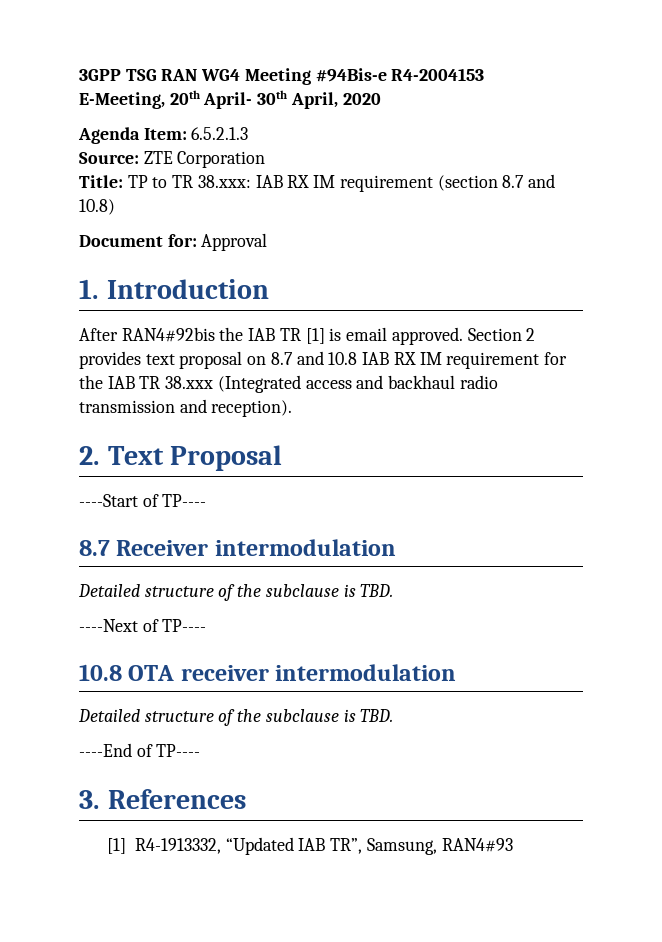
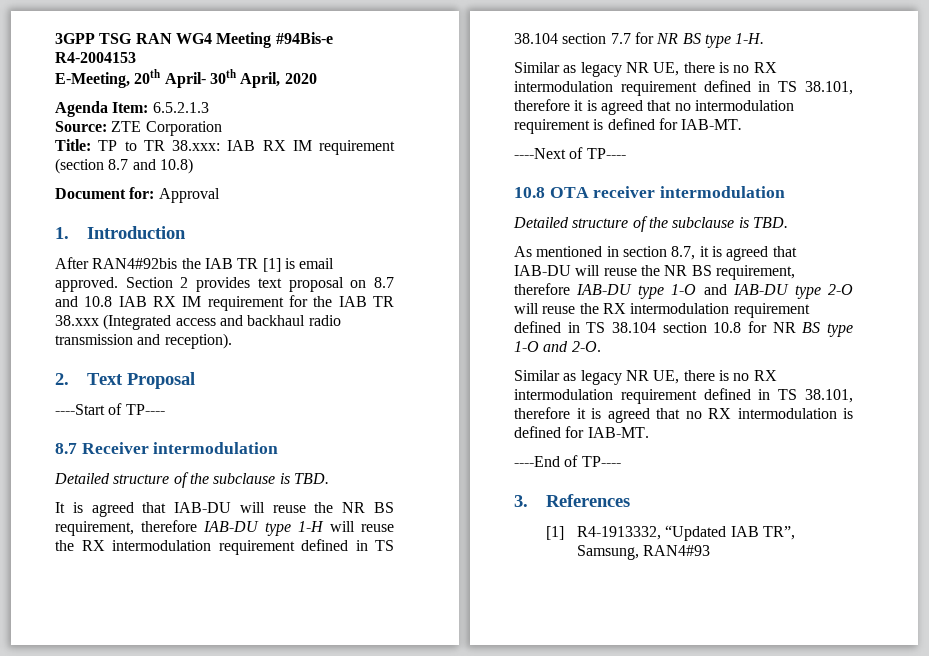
+ It is agreed that IAB-DU will reuse the NR BS requirement, therefore IAB-DU type 1-H will reuse the RX intermodulation requirement defined in TS 38.104 section 7.7 for NR BS type 1-H.
+ Similar as legacy NR UE, there is no RX intermodulation requirement defined in TS 38.101, therefore it is agreed that no intermodulation requirement is defined for IAB-MT.
+ As mentioned in section 8.7, it is agreed that IAB-DU will reuse the NR BS requirement, therefore IAB-DU type 1-O and IAB-DU type 2-O will reuse the RX intermodulation requirement defined in TS 38.104 section 10.8 for NR BS type 1-O and 2-O.
+ Similar as legacy NR UE, there is no RX intermodulation requirement defined in TS 38.101, therefore it is agreed that no RX intermodulation is defined for IAB-MT.

